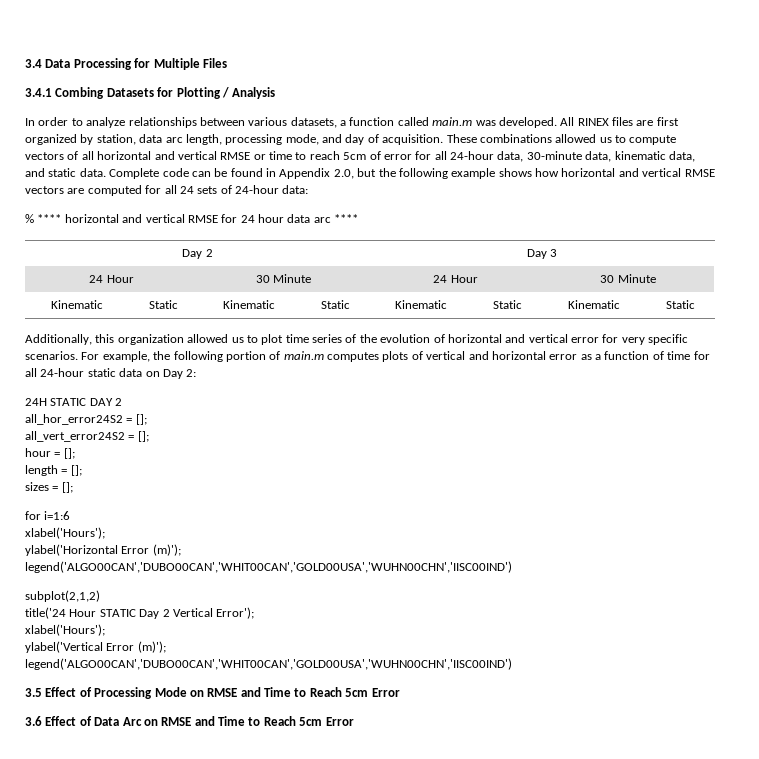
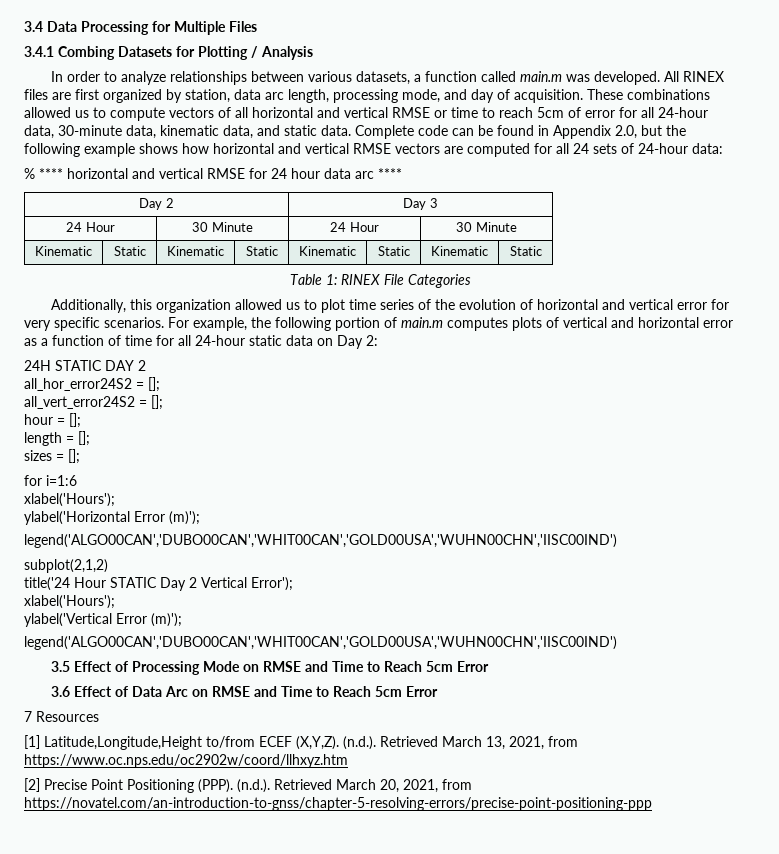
+ Table 1: RINEX File Categories
+ 7 Resources
+ [1] Latitude,Longitude,Height to/from ECEF (X,Y,Z). (n.d.). Retrieved March 13, 2021, from https://www.oc.nps.edu/oc2902w/coord/llhxyz.htm
+ [2] Precise Point Positioning (PPP). (n.d.). Retrieved March 20, 2021, from https://novatel.com/an-introduction-to-gnss/chapter-5-resolving-errors/precise-point-positioning-ppp

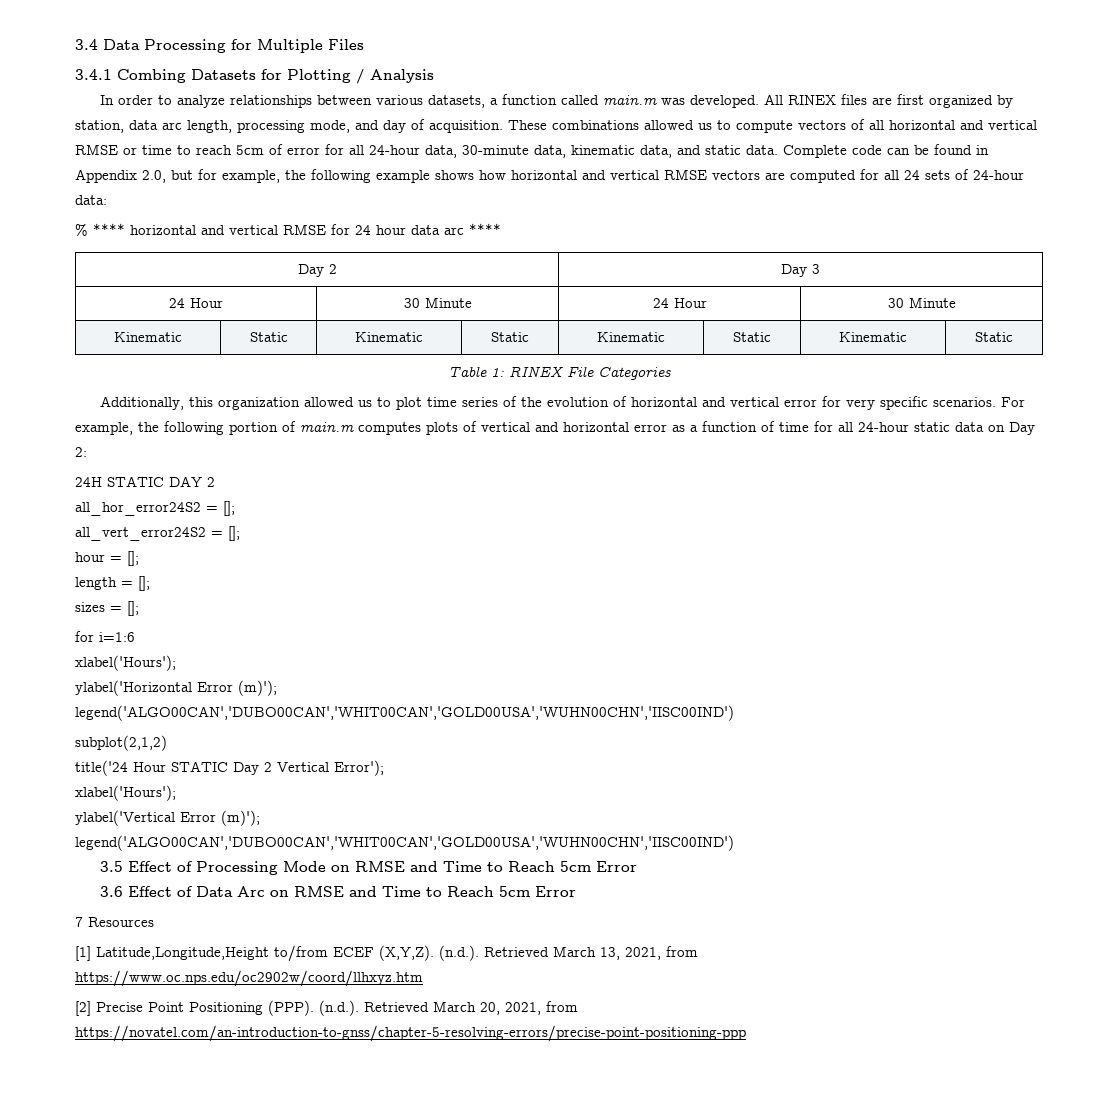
- Complete code can be found in Appendix 2.0, but the following example shows how horizontal and vertical RMSE vectors are computed for all 24 sets of 24-hour data:
+ Complete code can be found in Appendix 2.0, but for example, the following example shows how horizontal and vertical RMSE vectors are computed for all 24 sets of 24-hour data:

